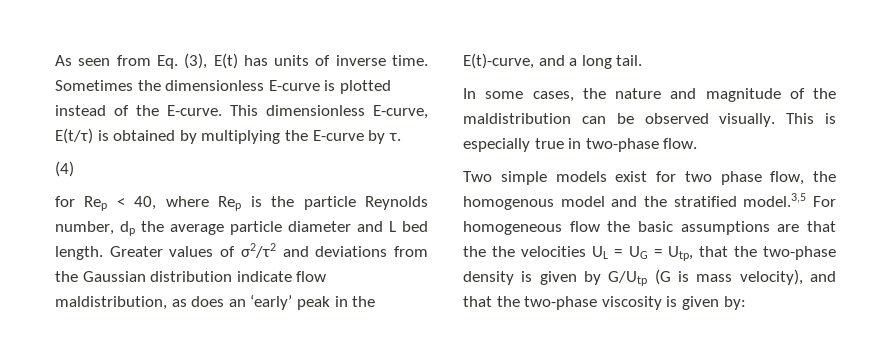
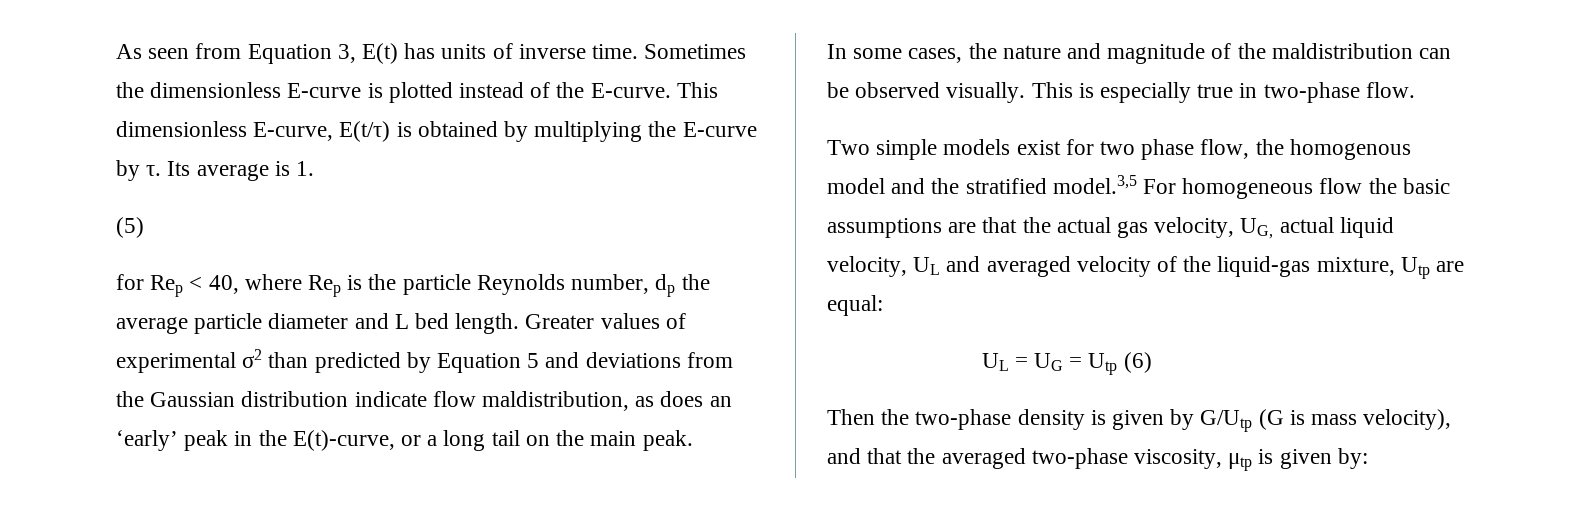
- As seen from Eq. (3), E(t) has units of inverse time.
+ As seen from Equation 3, E(t) has units of inverse time.
- This dimensionless E-curve, E(t/τ) is obtained by multiplying the E-curve by τ.
- (4)
+ This dimensionless E-curve, E(t/τ) is obtained by multiplying the E-curve by τ. Its average is 1.
+ (5)
- Greater values of σ2/τ2 and deviations from the Gaussian distribution indicate flow maldistribution, as does an ‘early’ peak in the E(t)-curve, and a long tail.
+ Greater values of experimental σ2 than predicted by Equation 5 and deviations from the Gaussian distribution indicate flow maldistribution, as does an ‘early’ peak in the E(t)-curve, or a long tail on the main peak.
- Two simple models exist for two phase flow, the homogenous model and the stratified model.3,5 For homogeneous flow the basic assumptions are that the the velocities UL = UG = Utp, that the two-phase density is given by G/Utp (G is mass velocity), and that the two-phase viscosity is given by:
+ Two simple models exist for two phase flow, the homogenous model and the stratified model.3,5 For homogeneous flow the basic assumptions are that the actual gas velocity, UG, actual liquid velocity, UL and averaged velocity of the liquid-gas mixture, Utp are equal:
+ UL = UG = Utp (6)
+ Then the two-phase density is given by G/Utp (G is mass velocity), and that the averaged two-phase viscosity, μtp is given by:

